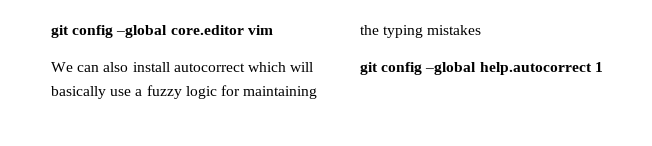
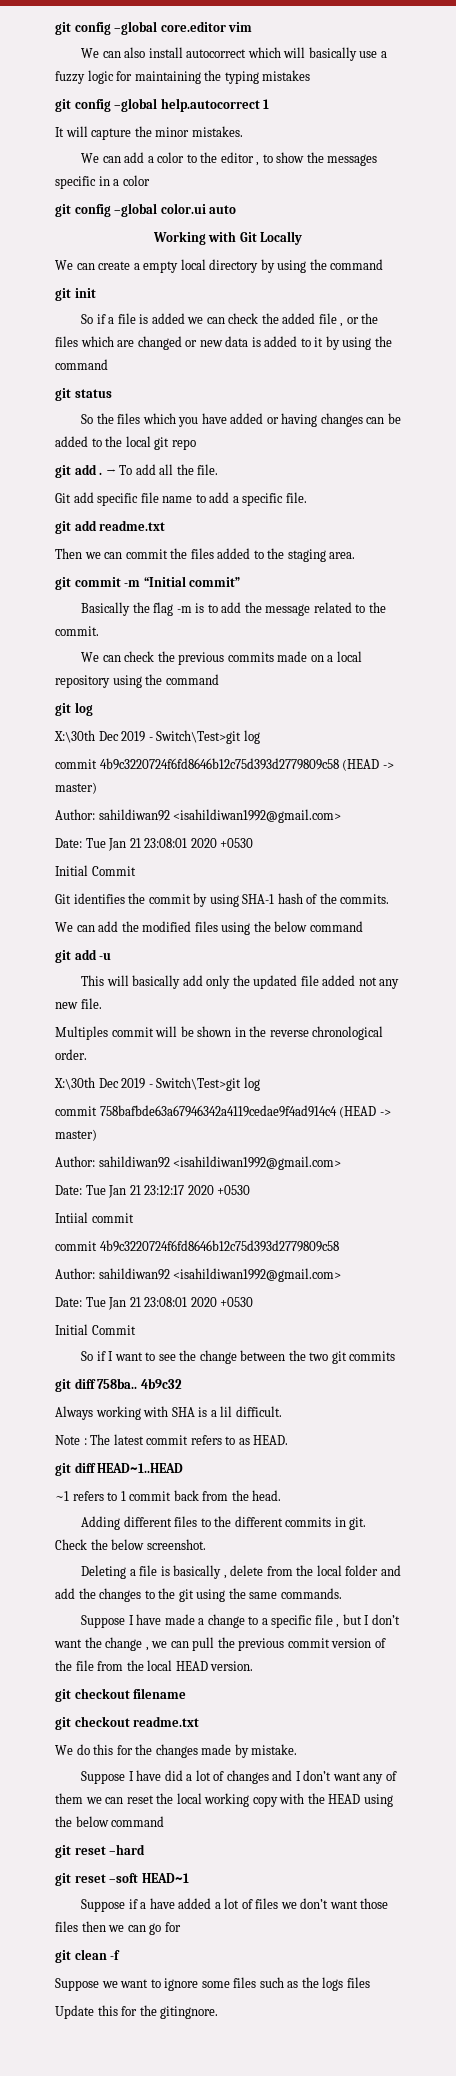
+ It will capture the minor mistakes.
+ We can add a color to the editor , to show the messages specific in a color
+ git config –global color.ui auto
+ Working with Git Locally
+ We can create a empty local directory by using the command
+ git init
+ So if a file is added we can check the added file , or the files which are changed or new data is added to it by using the command
+ git status
+ So the files which you have added or having changes can be added to the local git repo
+ git add . → To add all the file.
+ Git add specific file name to add a specific file.
+ git add readme.txt
+ Then we can commit the files added to the staging area.
+ git commit -m “Initial commit”
+ Basically the flag -m is to add the message related to the commit.
+ We can check the previous commits made on a local repository using the command
+ git log
+ X:\30th Dec 2019 - Switch\Test>git log
+ commit 4b9c3220724f6fd8646b12c75d393d2779809c58 (HEAD -> master)
+ Author: sahildiwan92 <isahildiwan1992@gmail.com>
+ Date: Tue Jan 21 23:08:01 2020 +0530
+ Initial Commit
+ Git identifies the commit by using SHA-1 hash of the commits.
+ We can add the modified files using the below command
+ git add -u
+ This will basically add only the updated file added not any new file.
+ Multiples commit will be shown in the reverse chronological order.
+ X:\30th Dec 2019 - Switch\Test>git log
+ commit 758bafbde63a67946342a4119cedae9f4ad914c4 (HEAD -> master)
+ Author: sahildiwan92 <isahildiwan1992@gmail.com>
+ Date: Tue Jan 21 23:12:17 2020 +0530
+ Intiial commit
+ commit 4b9c3220724f6fd8646b12c75d393d2779809c58
+ Author: sahildiwan92 <isahildiwan1992@gmail.com>
+ Date: Tue Jan 21 23:08:01 2020 +0530
+ Initial Commit
+ So if I want to see the change between the two git commits
+ git diff 758ba.. 4b9c32
+ Always working with SHA is a lil difficult.
+ Note : The latest commit refers to as HEAD.
+ git diff HEAD~1..HEAD
+ ~1 refers to 1 commit back from the head.
+ Adding different files to the different commits in git. Check the below screenshot.
+ Deleting a file is basically , delete from the local folder and add the changes to the git using the same commands.
+ Suppose I have made a change to a specific file , but I don’t want the change , we can pull the previous commit version of the file from the local HEAD version.
+ git checkout filename
+ git checkout readme.txt
+ We do this for the changes made by mistake.
+ Suppose I have did a lot of changes and I don’t want any of them we can reset the local working copy with the HEAD using the below command
+ git reset –hard
+ git reset –soft HEAD~1
+ Suppose if a have added a lot of files we don’t want those files then we can go for
+ git clean -f
+ Suppose we want to ignore some files such as the logs files
+ Update this for the gitingnore.

